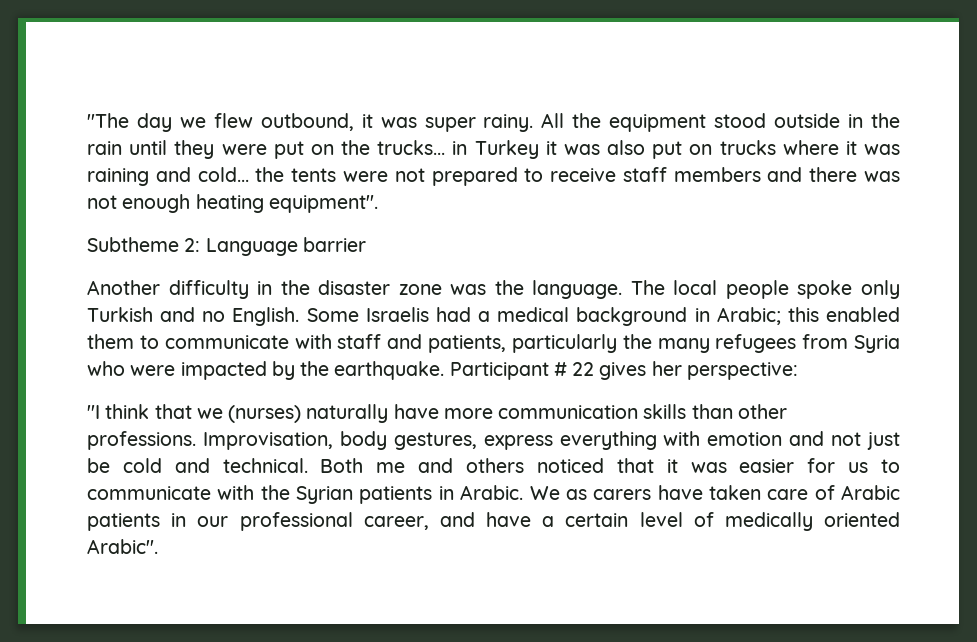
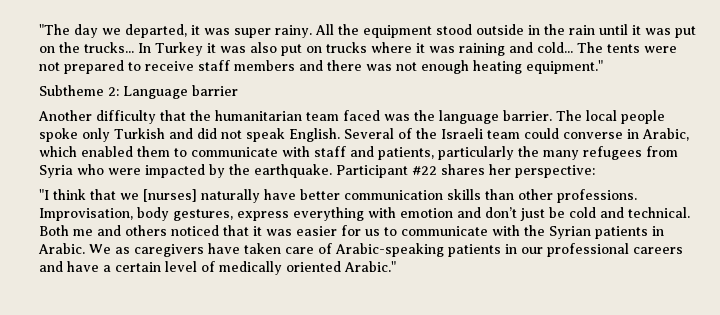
- "The day we flew outbound, it was super rainy.
+ "The day we departed, it was super rainy.
- All the equipment stood outside in the rain until they were put on the trucks... in Turkey it was also put on trucks where it was raining and cold... the tents were not prepared to receive staff members and there was not enough heating equipment".
+ All the equipment stood outside in the rain until it was put on the trucks... In Turkey it was also put on trucks where it was raining and cold... The tents were not prepared to receive staff members and there was not enough heating equipment."
- Another difficulty in the disaster zone was the language.
+ Another difficulty that the humanitarian team faced was the language barrier.
- The local people spoke only Turkish and no English. Some Israelis had a medical background in Arabic; this enabled them to communicate with staff and patients, particularly the many refugees from Syria who were impacted by the earthquake.
+ The local people spoke only Turkish and did not speak English. Several of the Israeli team could converse in Arabic, which enabled them to communicate with staff and patients, particularly the many refugees from Syria who were impacted by the earthquake.
- Participant # 22 gives her perspective:
+ Participant #22 shares her perspective:
- "I think that we (nurses) naturally have more communication skills than other professions.
+ "I think that we [nurses] naturally have better communication skills than other professions.
- Improvisation, body gestures, express everything with emotion and not just be cold and technical.
+ Improvisation, body gestures, express everything with emotion and don’t just be cold and technical.
- We as carers have taken care of Arabic patients in our professional career, and have a certain level of medically oriented Arabic".
+ We as caregivers have taken care of Arabic-speaking patients in our professional careers and have a certain level of medically oriented Arabic."

